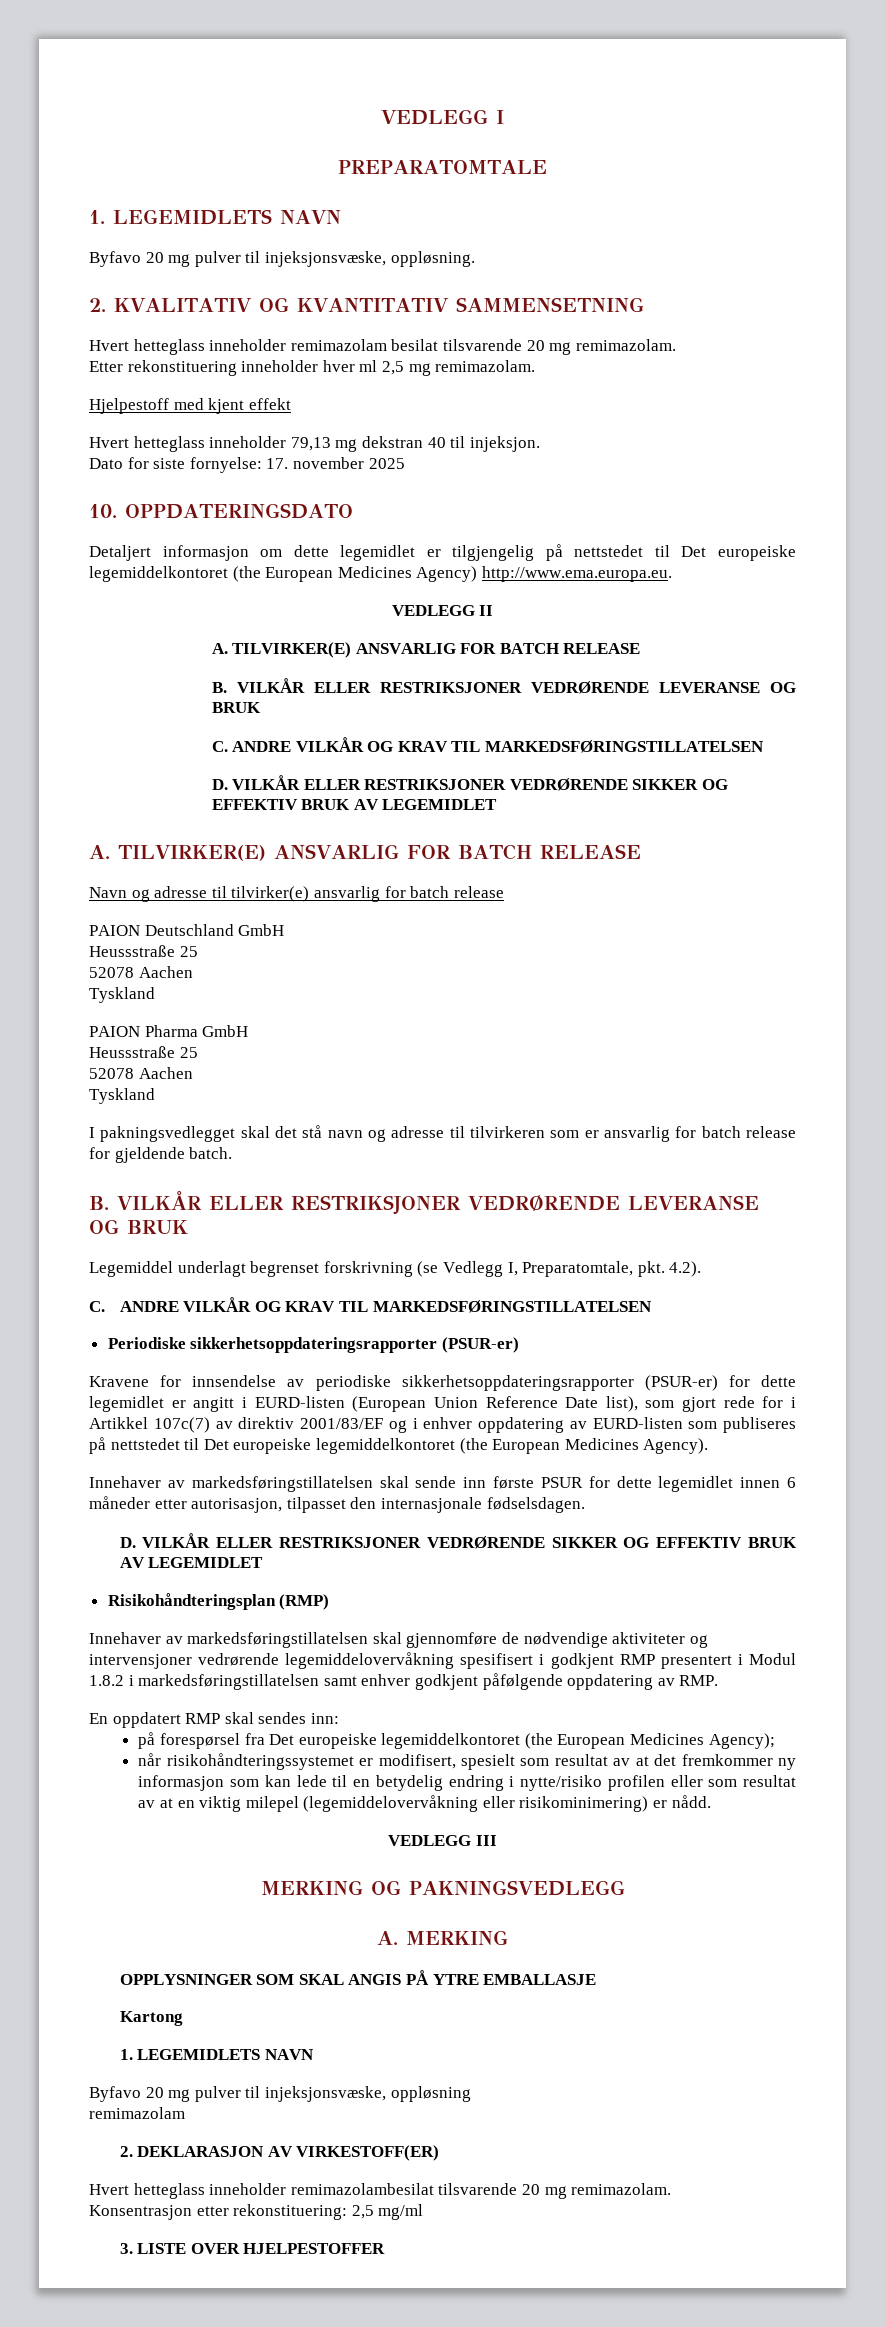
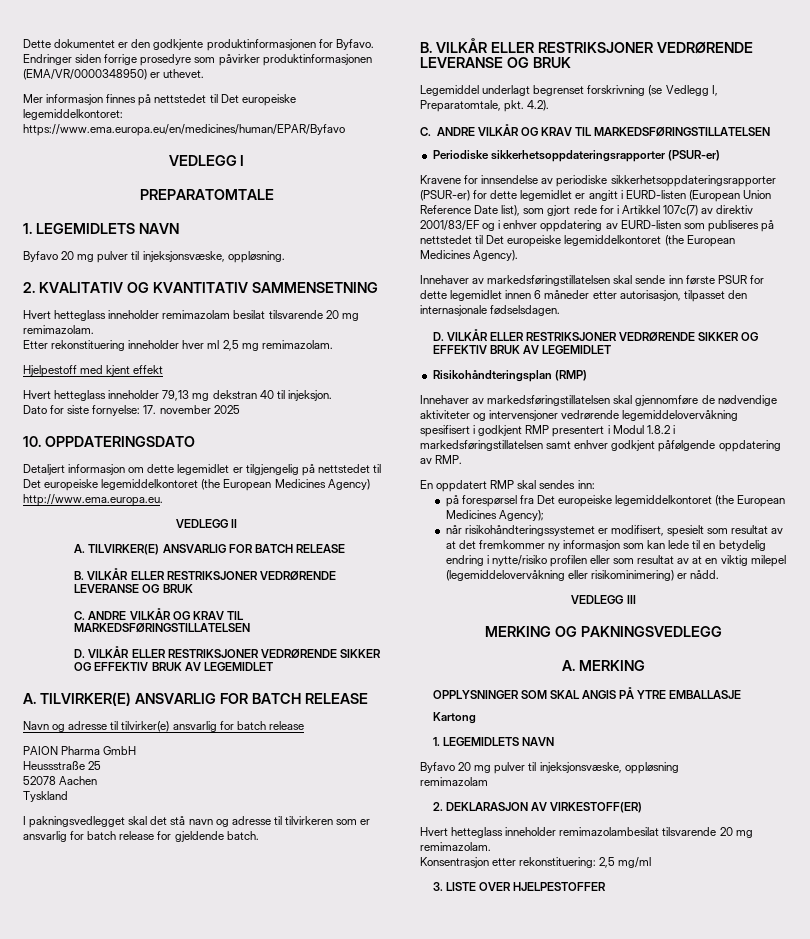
+ Dette dokumentet er den godkjente produktinformasjonen for Byfavo. Endringer siden forrige prosedyre som påvirker produktinformasjonen (EMA/VR/0000348950) er uthevet.
+ Mer informasjon finnes på nettstedet til Det europeiske legemiddelkontoret: https://www.ema.europa.eu/en/medicines/human/EPAR/Byfavo
- PAION Deutschland GmbH
- Heussstraße 25
- 52078 Aachen
- Tyskland

